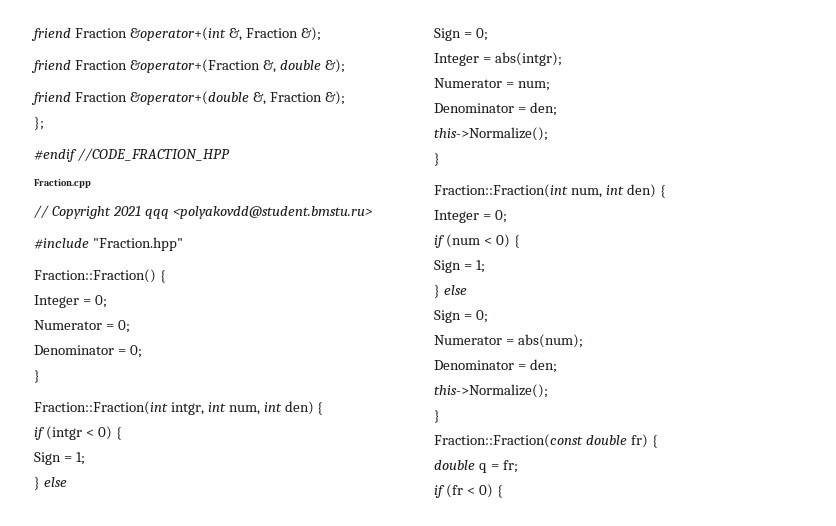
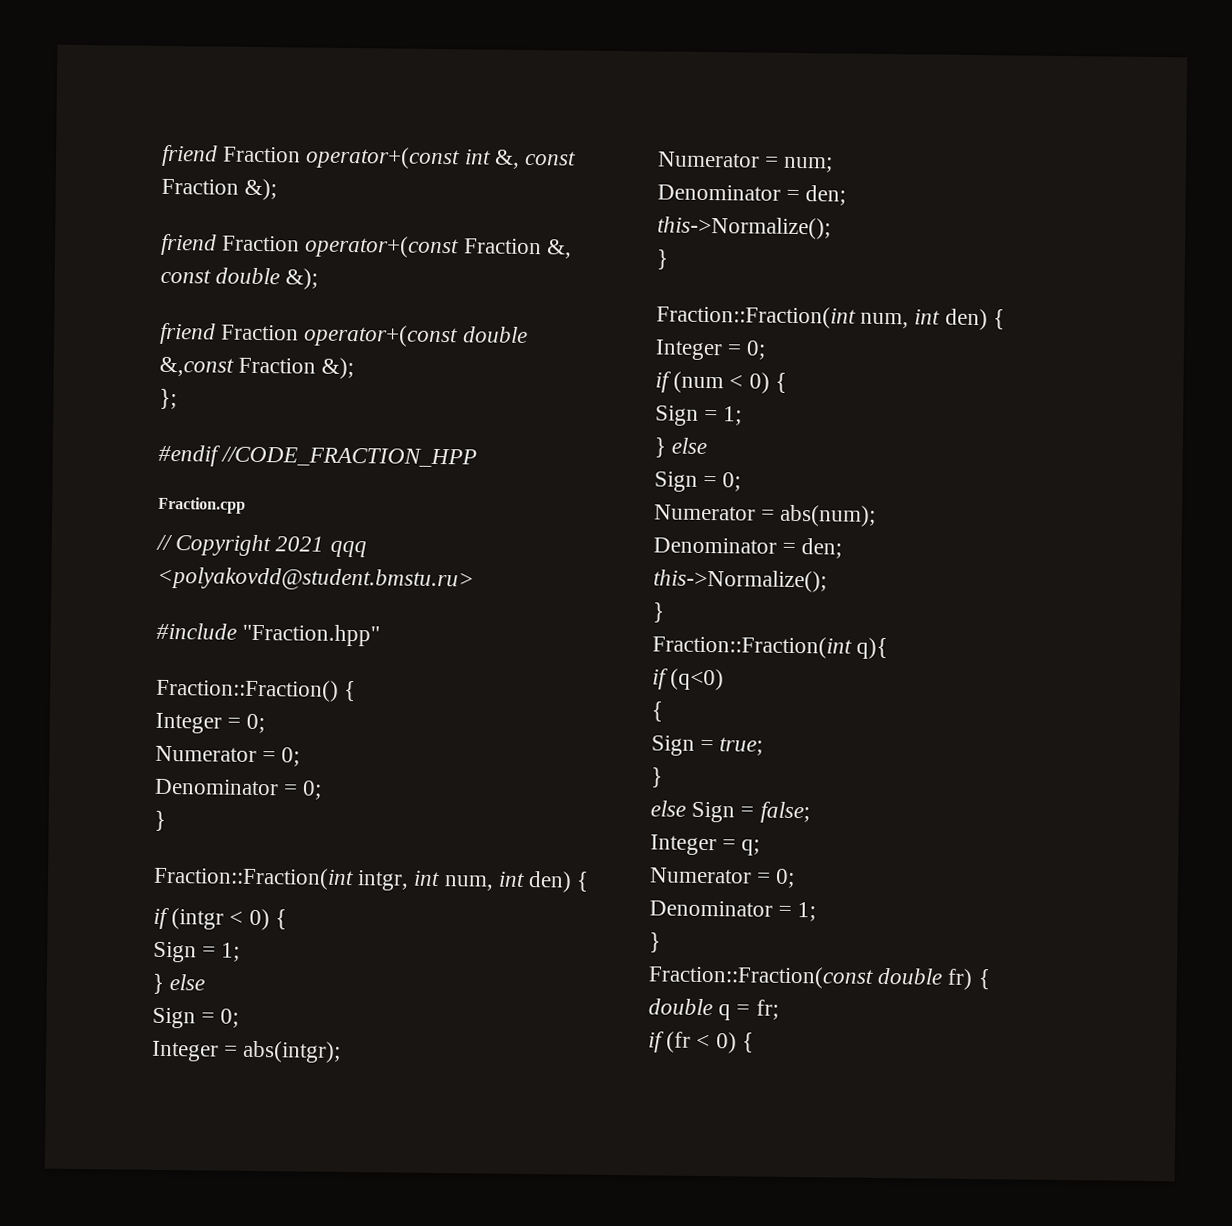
- friend Fraction &operator+(int &, Fraction &);
+ friend Fraction operator+(const int &, const Fraction &);
- friend Fraction &operator+(Fraction &, double &);
+ friend Fraction operator+(const Fraction &, const double &);
- friend Fraction &operator+(double &, Fraction &);
+ friend Fraction operator+(const double &,const Fraction &);
+ Fraction::Fraction(int q){
+ if (q<0)
+ {
+ Sign = true;
+ }
+ else Sign = false;
+ Integer = q;
+ Numerator = 0;
+ Denominator = 1;
+ }

